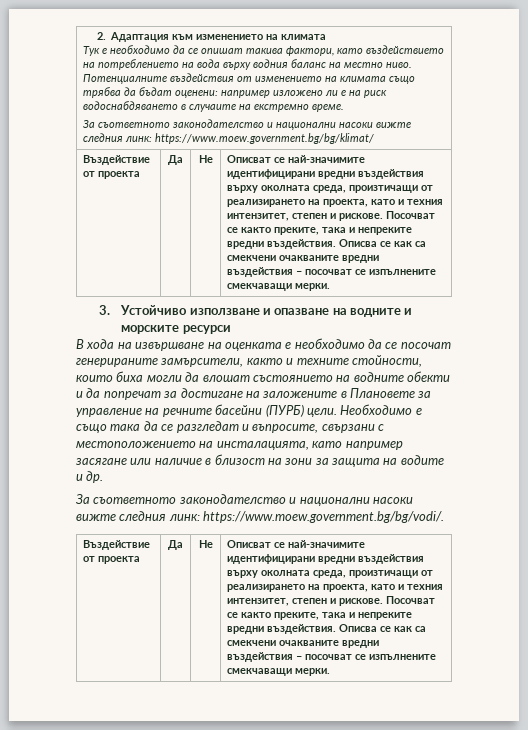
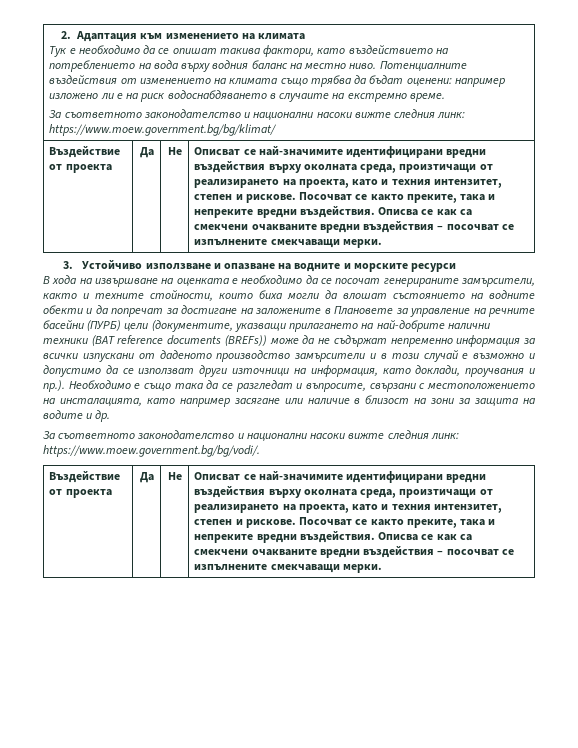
- В хода на извършване на оценката е необходимо да се посочат генерираните замърсители, както и техните стойности, които биха могли да влошат състоянието на водните обекти и да попречат за достигане на заложените в Плановете за управление на речните басейни (ПУРБ) цели. Необходимо е също така да се разгледат и въпросите, свързани с местоположението на инсталацията, като например засягане или наличие в близост на зони за защита на водите и др.
+ В хода на извършване на оценката е необходимо да се посочат генерираните замърсители, както и техните стойности, които биха могли да влошат състоянието на водните обекти и да попречат за достигане на заложените в Плановете за управление на речните басейни (ПУРБ) цели (документите, указващи прилагането на най-добрите налични техники (BAT reference documents (BREFs)) може да не съдържат непременно информация за всички изпускани от даденото производство замърсители и в този случай е възможно и допустимо да се използват други източници на информация, като доклади, проучвания и пр.). Необходимо е също така да се разгледат и въпросите, свързани с местоположението на инсталацията, като например засягане или наличие в близост на зони за защита на водите и др.

